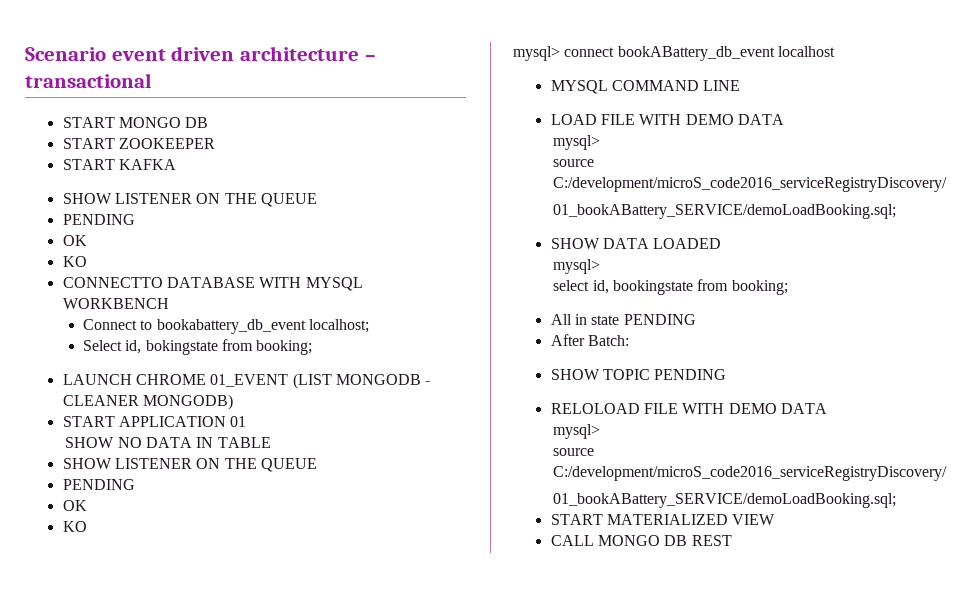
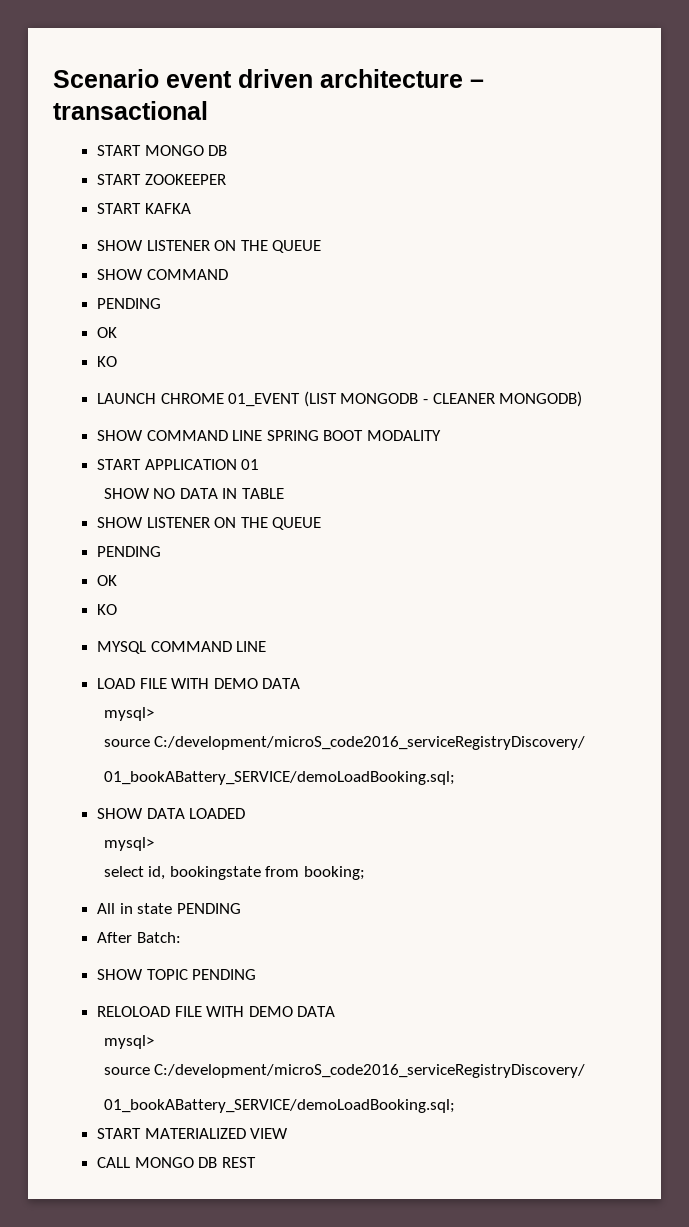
  START KAFKA
  SHOW LISTENER ON THE QUEUE
+ SHOW COMMAND
  PENDING
  OK
  KO
- CONNECTTO DATABASE WITH MYSQL WORKBENCH
- Connect to bookabattery_db_event localhost;
- Select id, bokingstate from booking;
+ SHOW COMMAND LINE SPRING BOOT MODALITY
- mysql> connect bookABattery_db_event localhost

